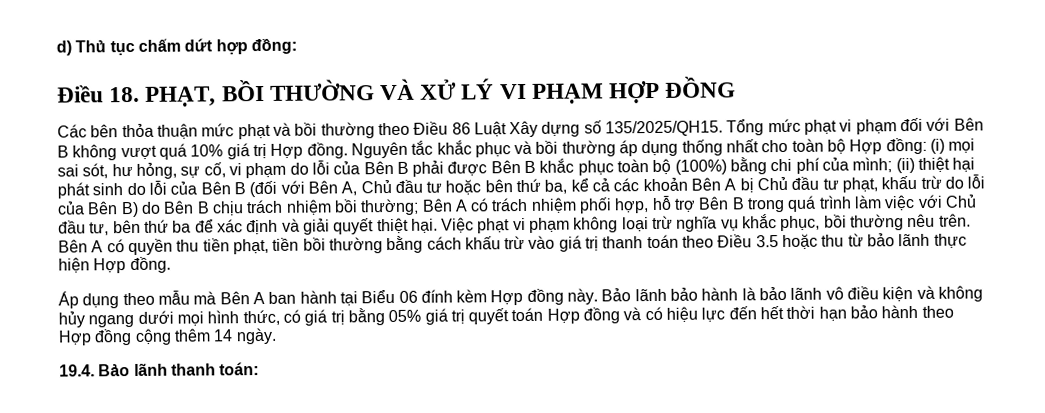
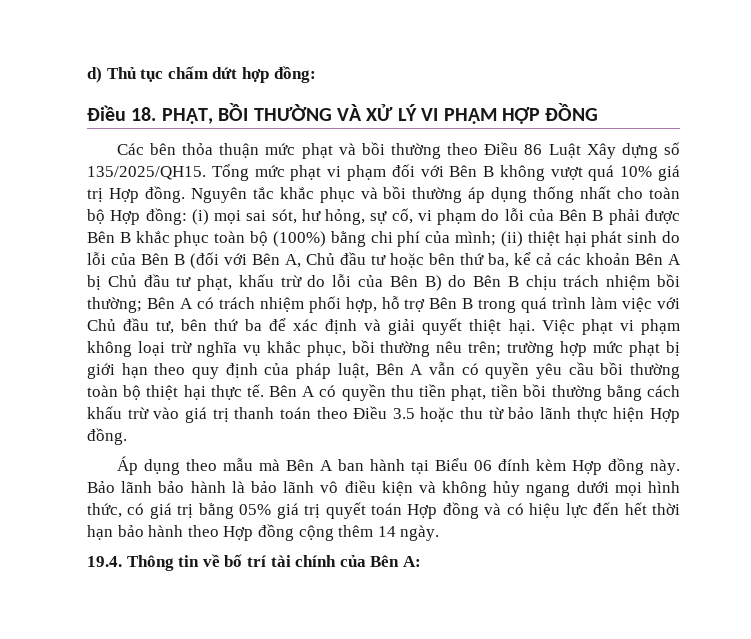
- Việc phạt vi phạm không loại trừ nghĩa vụ khắc phục, bồi thường nêu trên.
+ Việc phạt vi phạm không loại trừ nghĩa vụ khắc phục, bồi thường nêu trên; trường hợp mức phạt bị giới hạn theo quy định của pháp luật, Bên A vẫn có quyền yêu cầu bồi thường toàn bộ thiệt hại thực tế.
- 19.4. Bảo lãnh thanh toán:
+ 19.4. Thông tin về bố trí tài chính của Bên A:

